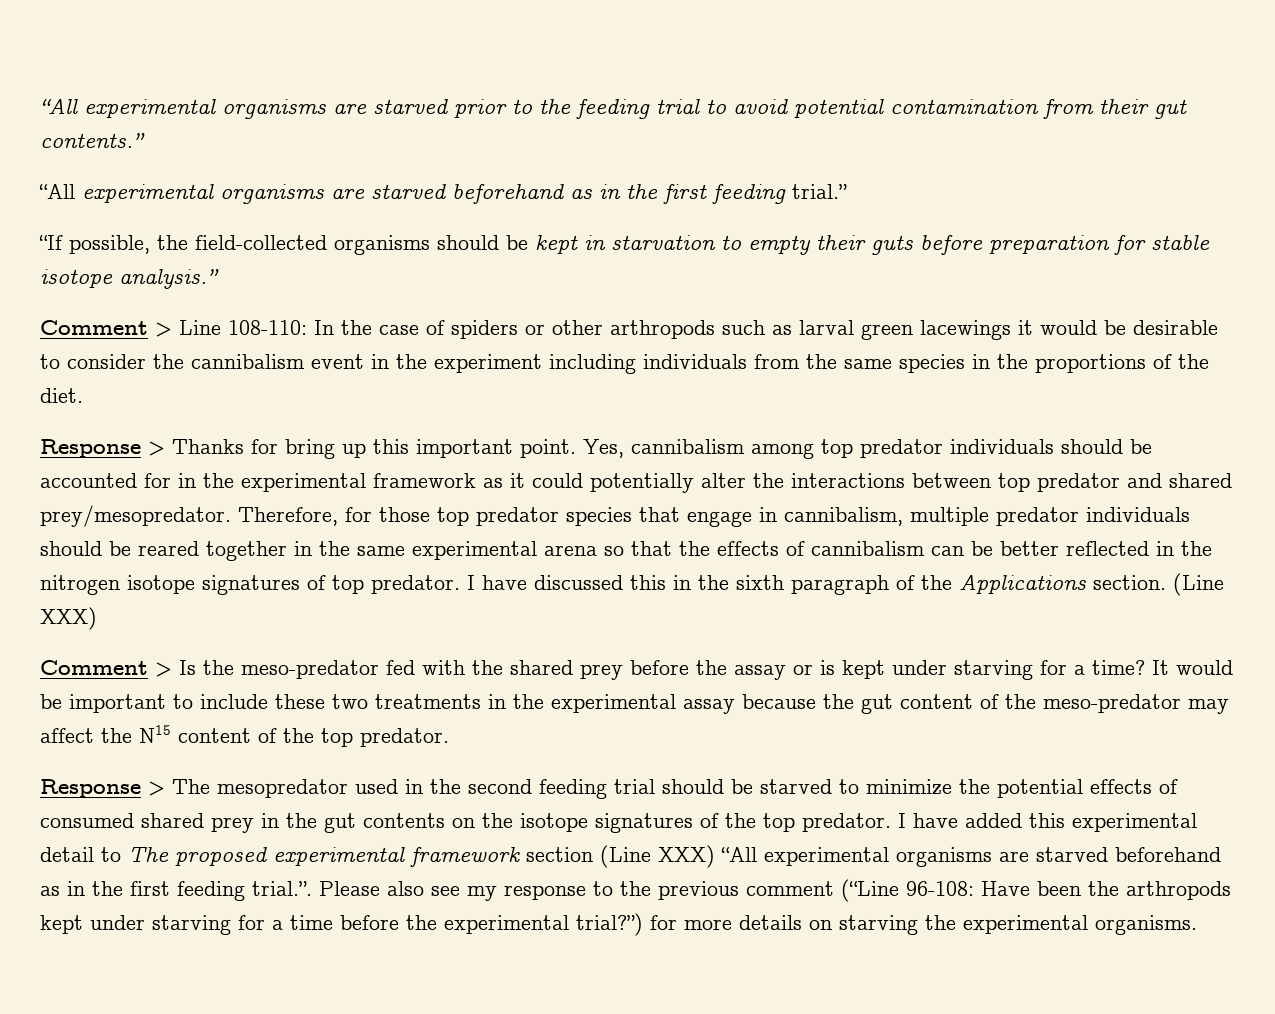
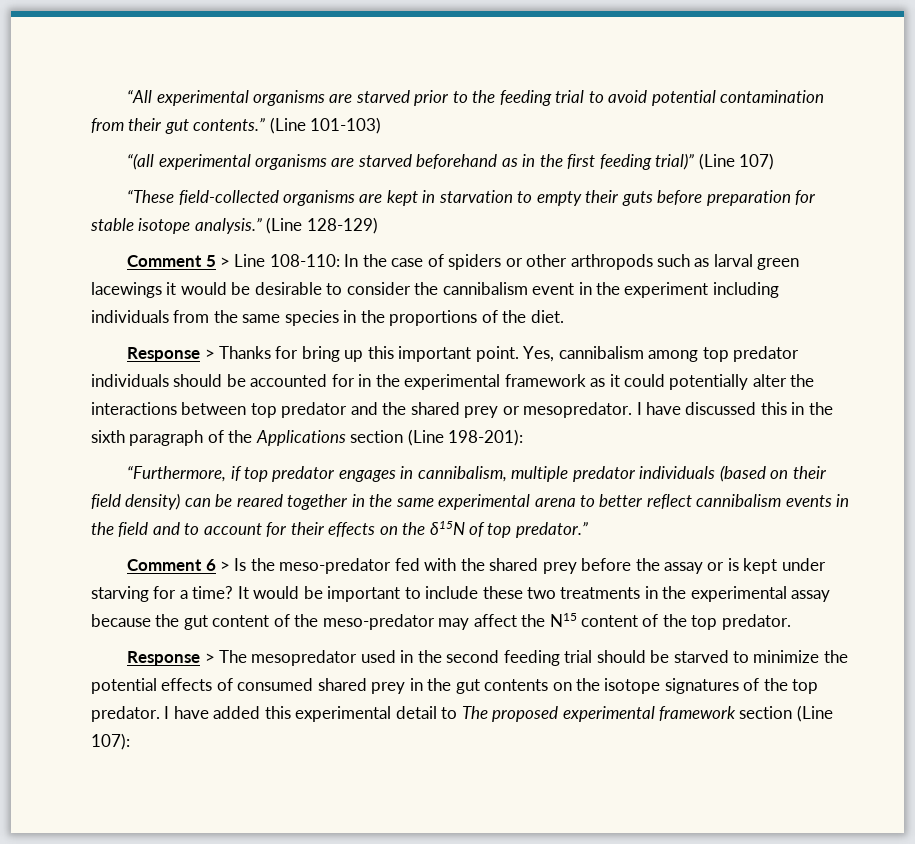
- “All experimental organisms are starved prior to the feeding trial to avoid potential contamination from their gut contents.”
- “All experimental organisms are starved beforehand as in the first feeding trial.”
- “If possible, the field-collected organisms should be kept in starvation to empty their guts before preparation for stable isotope analysis.”
- Comment > Line 108-110:
+ “All experimental organisms are starved prior to the feeding trial to avoid potential contamination from their gut contents.” (Line 101-103)
+ “(all experimental organisms are starved beforehand as in the first feeding trial)” (Line 107)
+ “These field-collected organisms are kept in starvation to empty their guts before preparation for stable isotope analysis.” (Line 128-129)
+ Comment 5 > Line 108-110:
- Yes, cannibalism among top predator individuals should be accounted for in the experimental framework as it could potentially alter the interactions between top predator and shared prey/mesopredator. Therefore, for those top predator species that engage in cannibalism, multiple predator individuals should be reared together in the same experimental arena so that the effects of cannibalism can be better reflected in the nitrogen isotope signatures of top predator.
+ Yes, cannibalism among top predator individuals should be accounted for in the experimental framework as it could potentially alter the interactions between top predator and the shared prey or mesopredator.
- I have discussed this in the sixth paragraph of the Applications section. (Line XXX)
- Comment > Is the meso-predator fed with the shared prey before the assay or is kept under starving for a time?
+ I have discussed this in the sixth paragraph of the Applications section (Line 198-201):
+ “Furthermore, if top predator engages in cannibalism, multiple predator individuals (based on their field density) can be reared together in the same experimental arena to better reflect cannibalism events in the field and to account for their effects on the δ15N of top predator.”
+ Comment 6 > Is the meso-predator fed with the shared prey before the assay or is kept under starving for a time?
- I have added this experimental detail to The proposed experimental framework section (Line XXX) “All experimental organisms are starved beforehand as in the first feeding trial.”. Please also see my response to the previous comment (“Line 96-108: Have been the arthropods kept under starving for a time before the experimental trial?”) for more details on starving the experimental organisms.
+ I have added this experimental detail to The proposed experimental framework section (Line 107):

